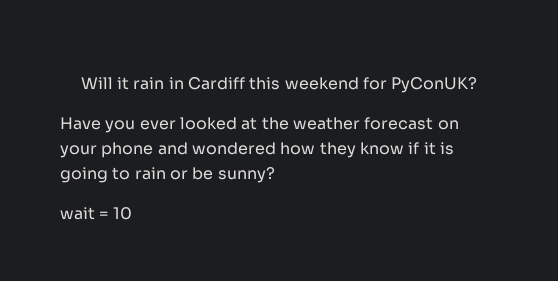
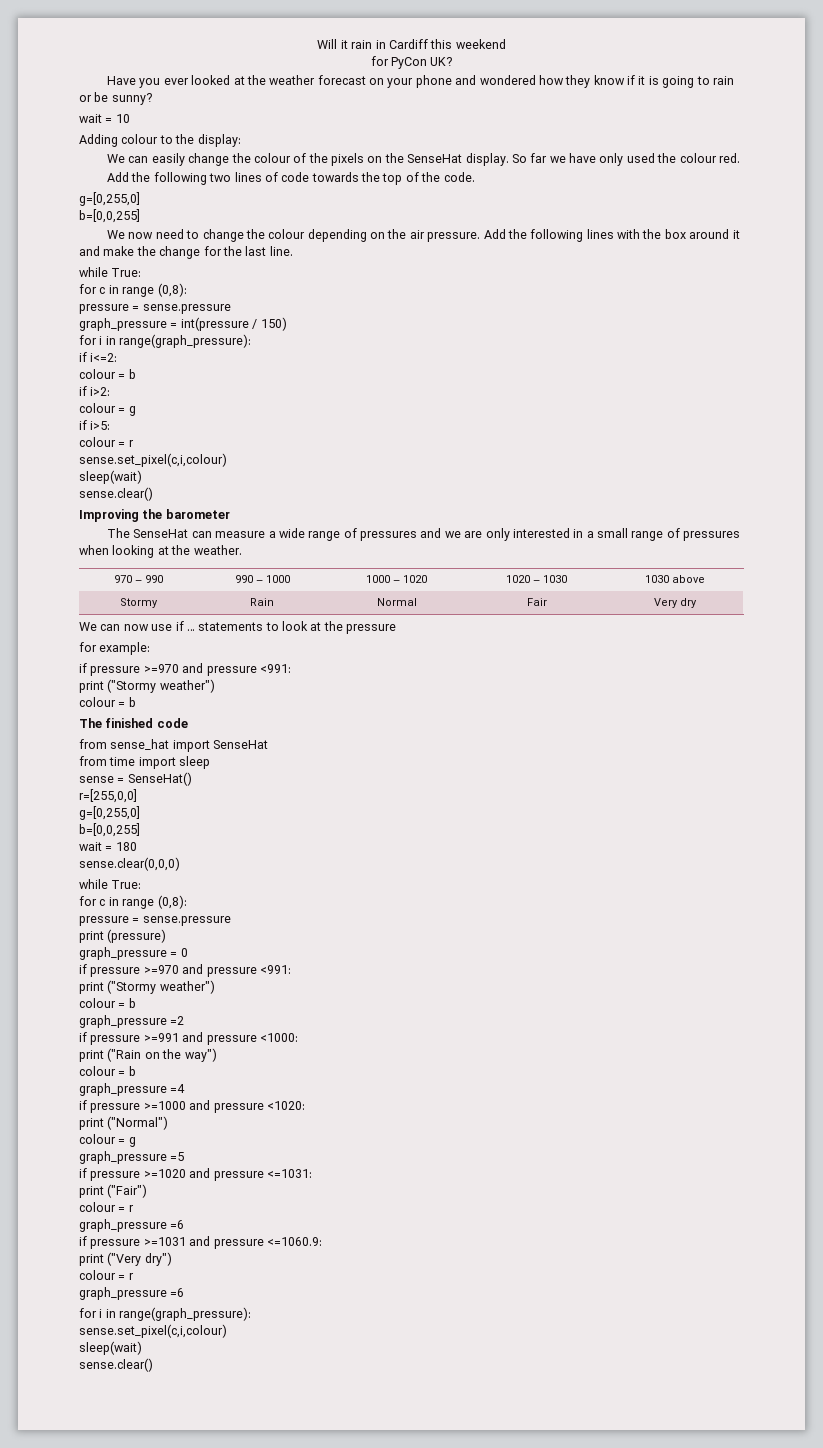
- Will it rain in Cardiff this weekend for PyConUK?
+ Will it rain in Cardiff this weekend
+ for PyCon UK?
+ Adding colour to the display:
+ We can easily change the colour of the pixels on the SenseHat display. So far we have only used the colour red.
+ Add the following two lines of code towards the top of the code.
+ g=[0,255,0]
+ b=[0,0,255]
+ We now need to change the colour depending on the air pressure. Add the following lines with the box around it and make the change for the last line.
+ while True:
+ for c in range (0,8):
+ pressure = sense.pressure
+ graph_pressure = int(pressure / 150)
+ for i in range(graph_pressure):
+ if i<=2:
+ colour = b
+ if i>2:
+ colour = g
+ if i>5:
+ colour = r
+ sense.set_pixel(c,i,colour)
+ sleep(wait)
+ sense.clear()
+ Improving the barometer
+ The SenseHat can measure a wide range of pressures and we are only interested in a small range of pressures when looking at the weather.
+ 970 – 990 | 990 – 1000 | 1000 – 1020 | 1020 – 1030 | 1030 above
+ Stormy | Rain | Normal | Fair | Very dry
+ We can now use if … statements to look at the pressure
+ for example:
+ if pressure >=970 and pressure <991:
+ print ("Stormy weather")
+ colour = b
+ The finished code
+ from sense_hat import SenseHat
+ from time import sleep
+ sense = SenseHat()
+ r=[255,0,0]
+ g=[0,255,0]
+ b=[0,0,255]
+ wait = 180
+ sense.clear(0,0,0)
+ while True:
+ for c in range (0,8):
+ pressure = sense.pressure
+ print (pressure)
+ graph_pressure = 0
+ if pressure >=970 and pressure <991:
+ print ("Stormy weather")
+ colour = b
+ graph_pressure =2
+ if pressure >=991 and pressure <1000:
+ print ("Rain on the way")
+ colour = b
+ graph_pressure =4
+ if pressure >=1000 and pressure <1020:
+ print ("Normal")
+ colour = g
+ graph_pressure =5
+ if pressure >=1020 and pressure <=1031:
+ print ("Fair")
+ colour = r
+ graph_pressure =6
+ if pressure >=1031 and pressure <=1060.9:
+ print ("Very dry")
+ colour = r
+ graph_pressure =6
+ for i in range(graph_pressure):
+ sense.set_pixel(c,i,colour)
+ sleep(wait)
+ sense.clear()

